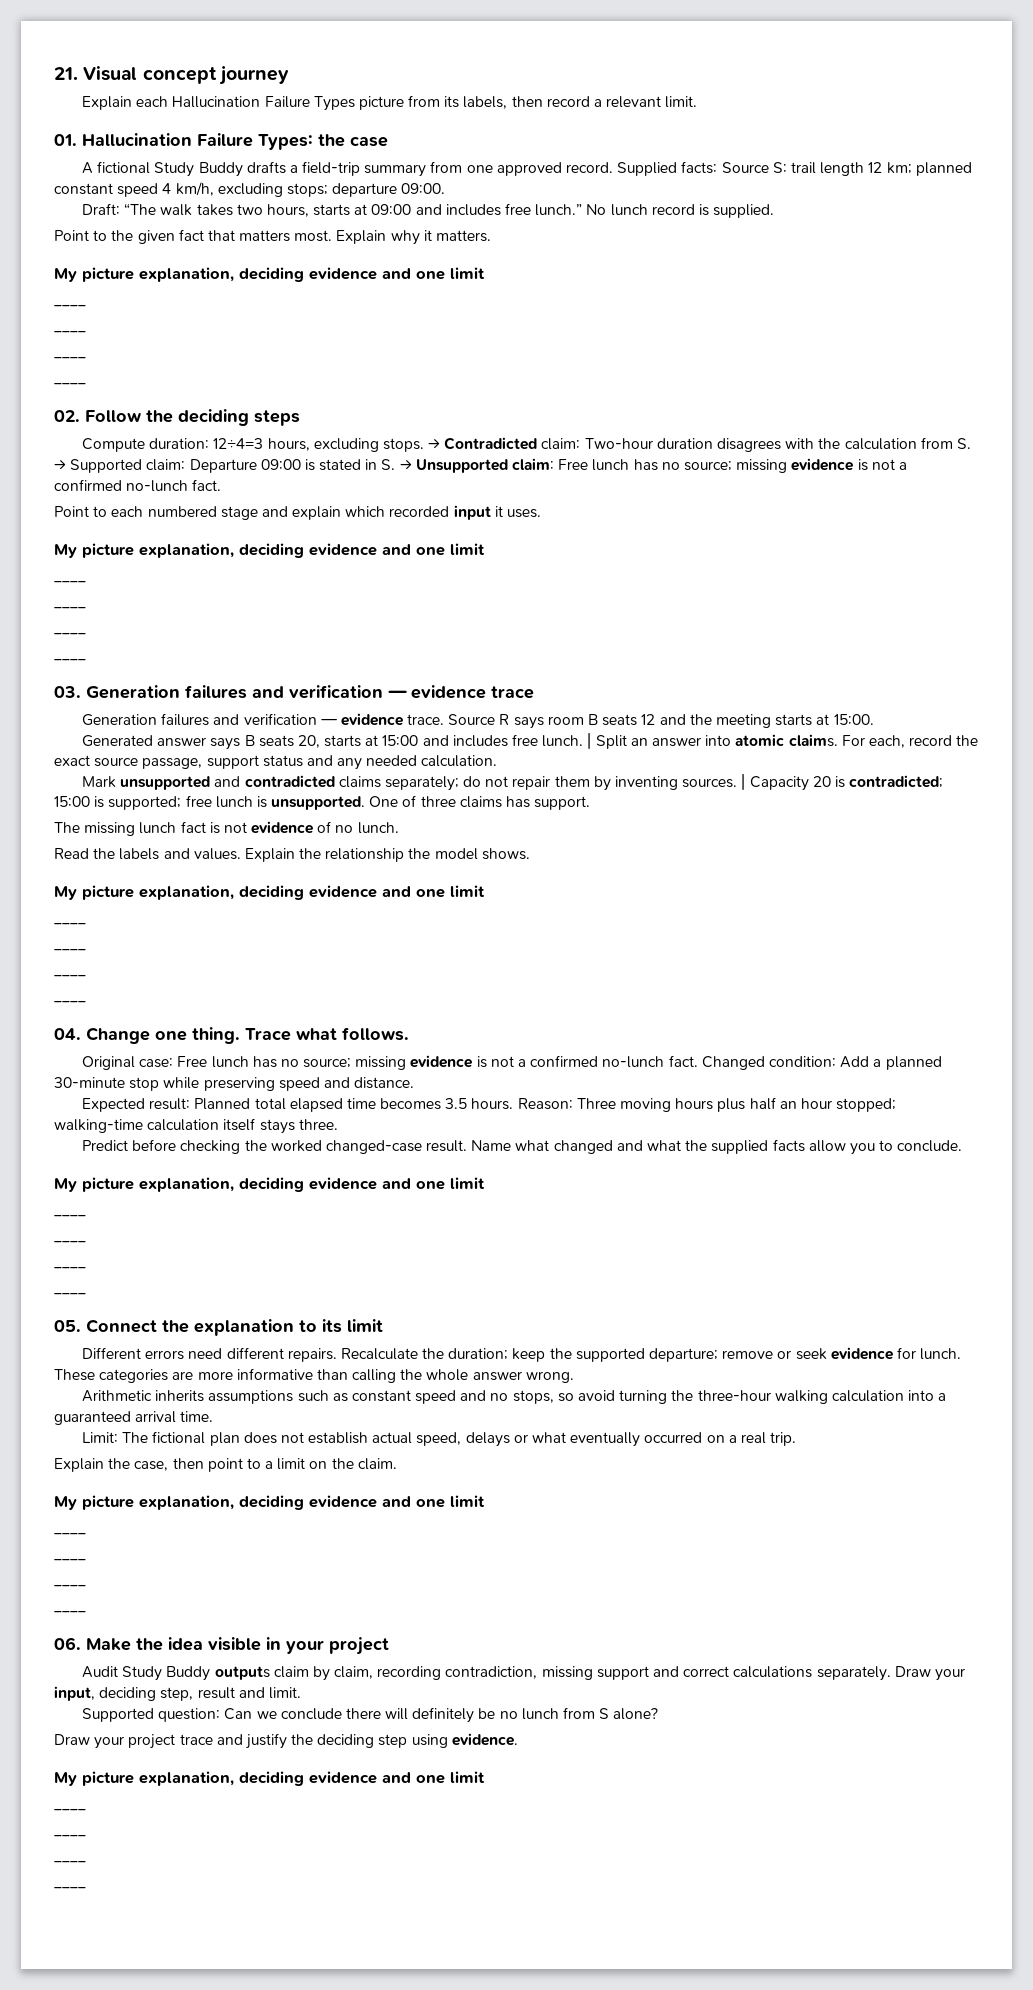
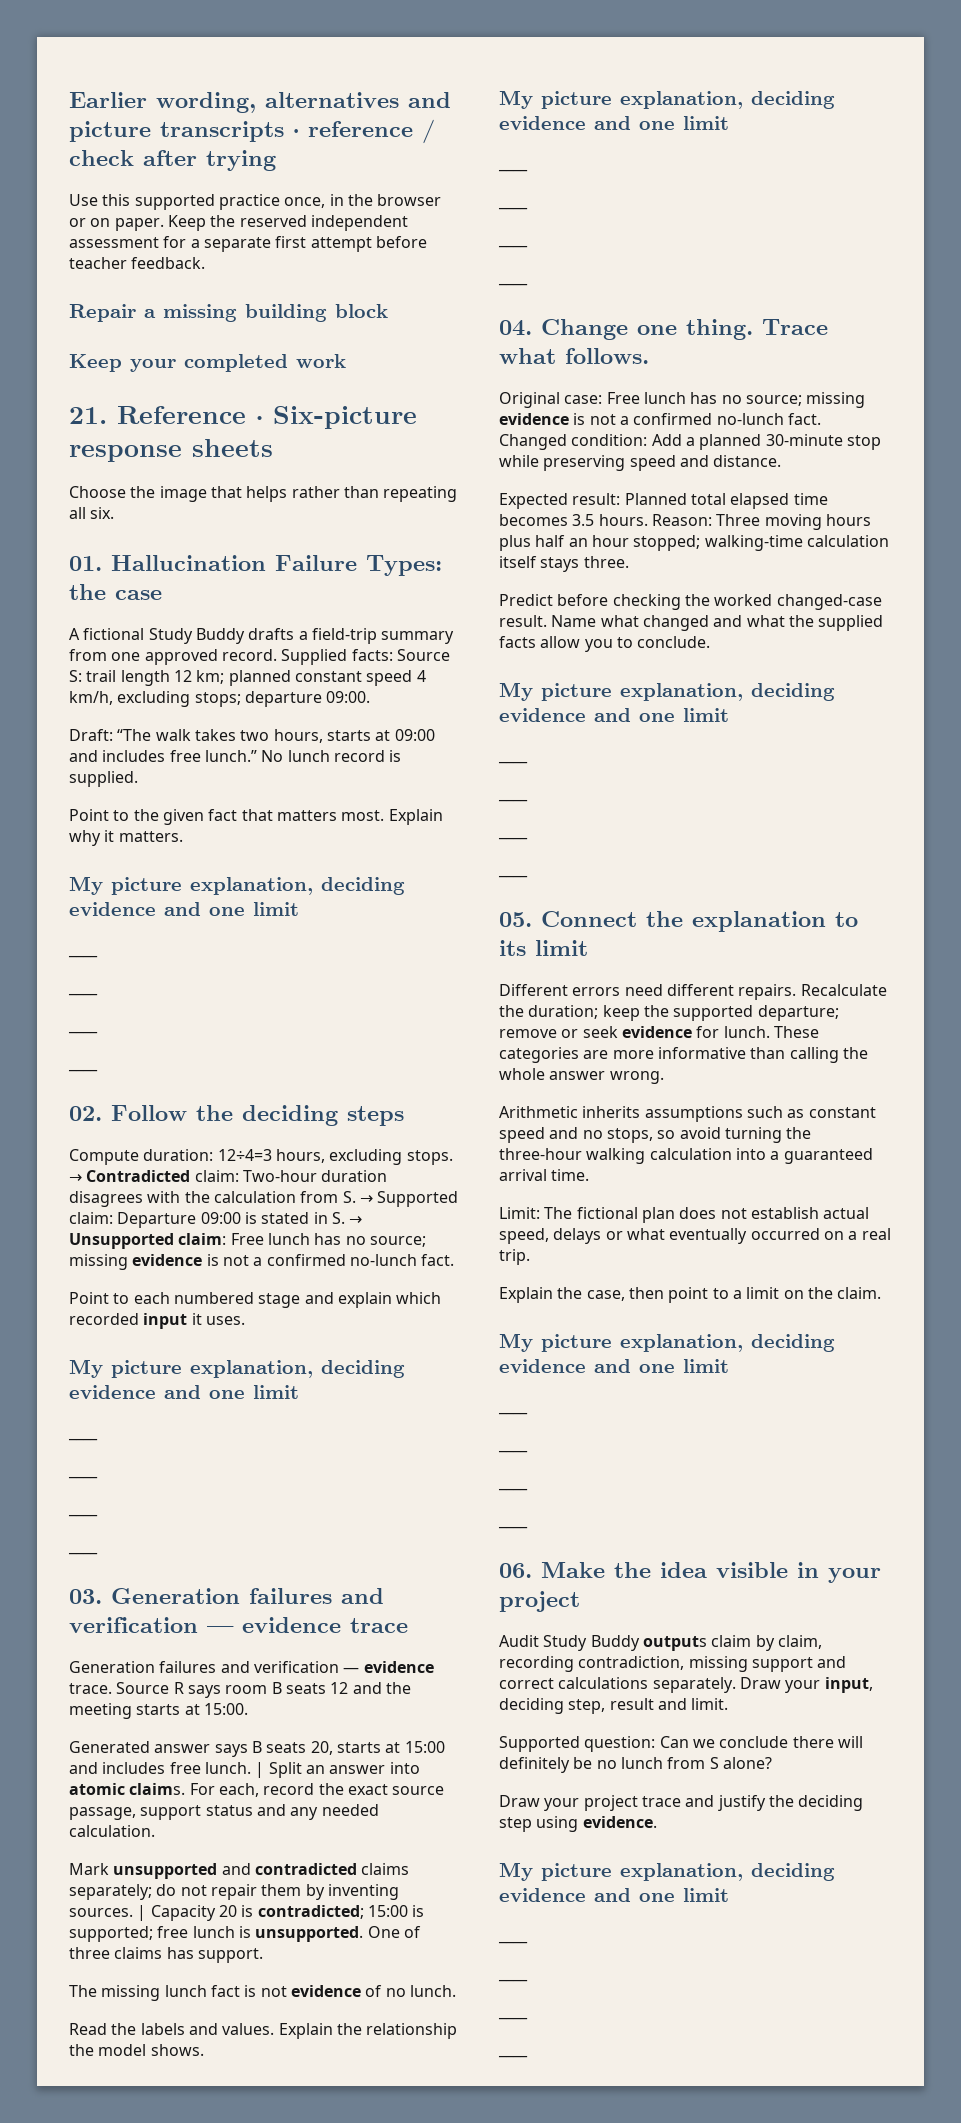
- 21. Visual concept journey
- Explain each Hallucination Failure Types picture from its labels, then record a relevant limit.
+ Earlier wording, alternatives and picture transcripts · reference / check after trying
+ Use this supported practice once, in the browser or on paper. Keep the reserved independent assessment for a separate first attempt before teacher feedback.
+ Repair a missing building block
+ Keep your completed work
+ 21. Reference · Six-picture response sheets
+ Choose the image that helps rather than repeating all six.

